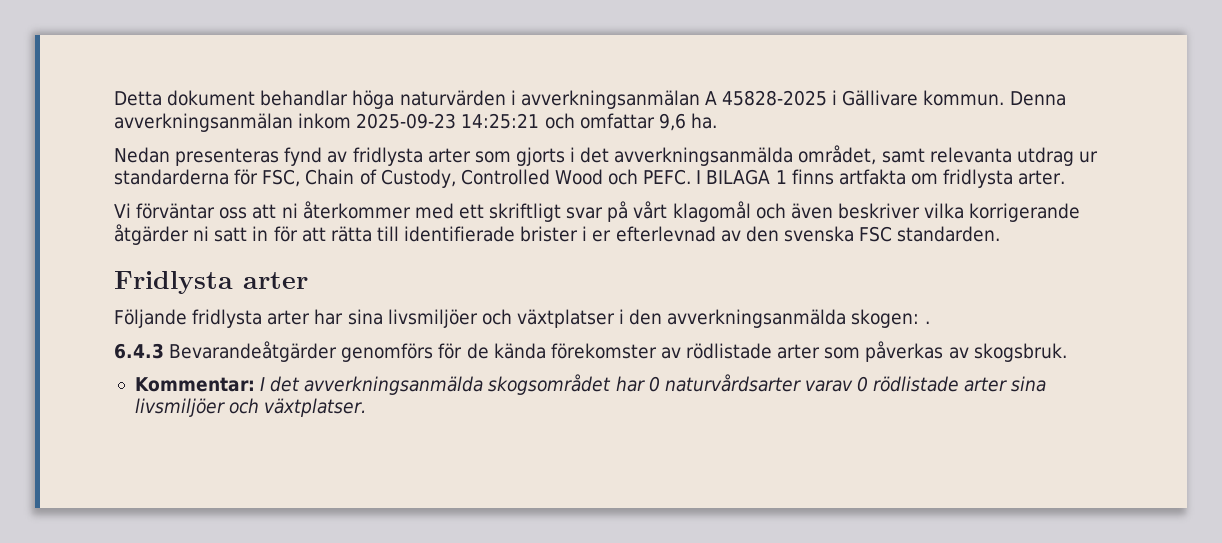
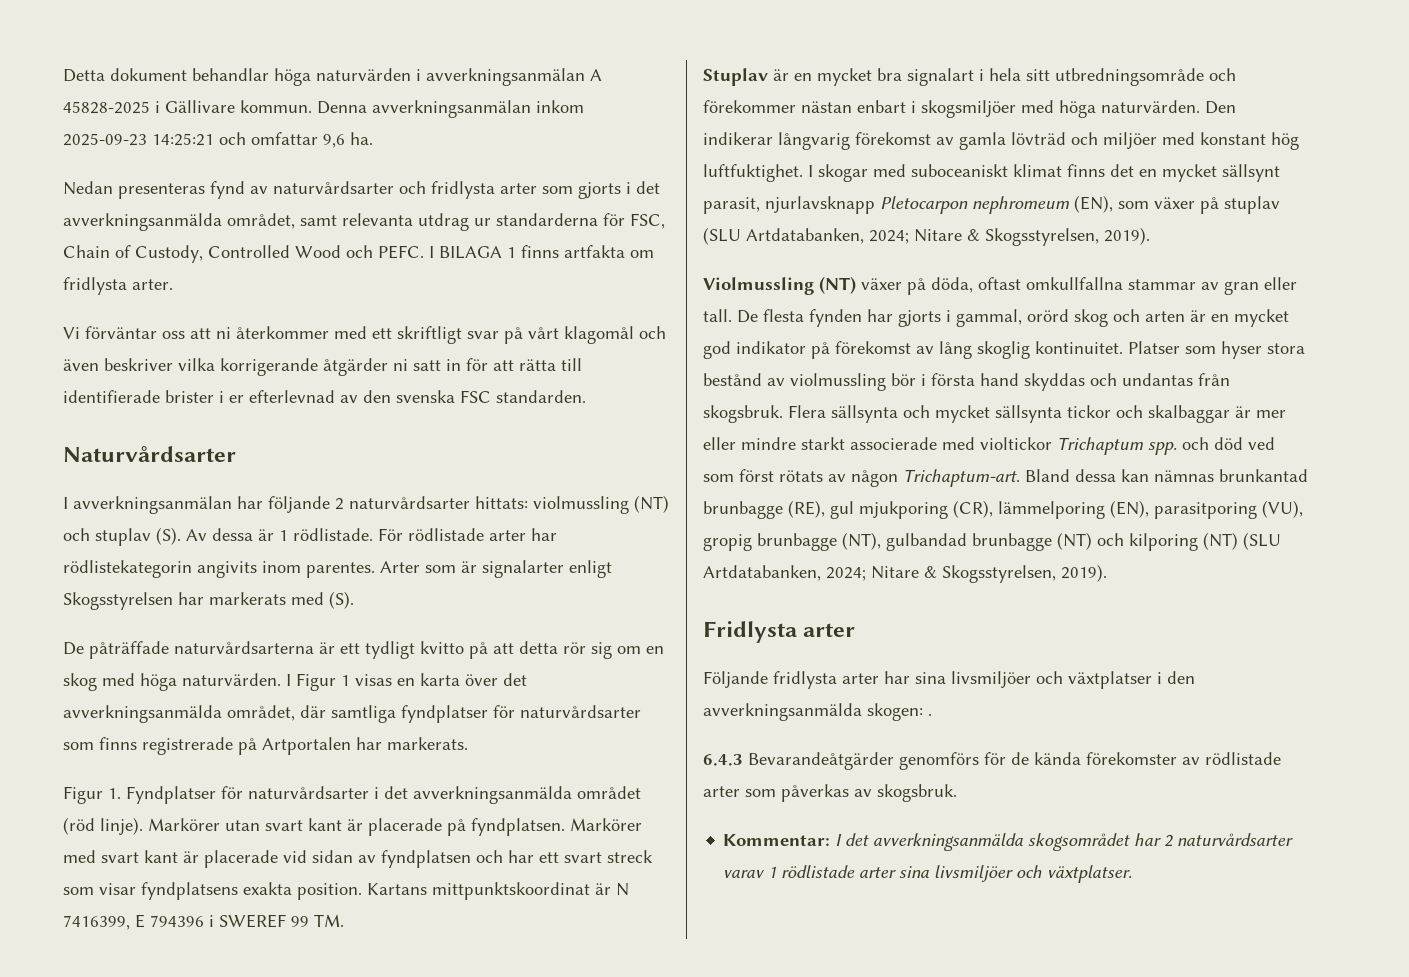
- Nedan presenteras fynd av fridlysta arter som gjorts i det avverkningsanmälda området, samt relevanta utdrag ur standarderna för FSC, Chain of Custody, Controlled Wood och PEFC.
+ Nedan presenteras fynd av naturvårdsarter och fridlysta arter som gjorts i det avverkningsanmälda området, samt relevanta utdrag ur standarderna för FSC, Chain of Custody, Controlled Wood och PEFC.
+ Naturvårdsarter
+ I avverkningsanmälan har följande 2 naturvårdsarter hittats: violmussling (NT) och stuplav (S). Av dessa är 1 rödlistade. För rödlistade arter har rödlistekategorin angivits inom parentes. Arter som är signalarter enligt Skogsstyrelsen har markerats med (S).
+ De påträffade naturvårdsarterna är ett tydligt kvitto på att detta rör sig om en skog med höga naturvärden. I Figur 1 visas en karta över det avverkningsanmälda området, där samtliga fyndplatser för naturvårdsarter som finns registrerade på Artportalen har markerats.
+ Figur 1. Fyndplatser för naturvårdsarter i det avverkningsanmälda området (röd linje). Markörer utan svart kant är placerade på fyndplatsen. Markörer med svart kant är placerade vid sidan av fyndplatsen och har ett svart streck som visar fyndplatsens exakta position. Kartans mittpunktskoordinat är N 7416399, E 794396 i SWEREF 99 TM.
+ Stuplav är en mycket bra signalart i hela sitt utbredningsområde och förekommer nästan enbart i skogsmiljöer med höga naturvärden. Den indikerar långvarig förekomst av gamla lövträd och miljöer med konstant hög luftfuktighet. I skogar med suboceaniskt klimat finns det en mycket sällsynt parasit, njurlavsknapp Pletocarpon nephromeum (EN), som växer på stuplav (SLU Artdatabanken, 2024; Nitare & Skogsstyrelsen, 2019).
+ Violmussling (NT) växer på döda, oftast omkullfallna stammar av gran eller tall. De flesta fynden har gjorts i gammal, orörd skog och arten är en mycket god indikator på förekomst av lång skoglig kontinuitet. Platser som hyser stora bestånd av violmussling bör i första hand skyddas och undantas från skogsbruk. Flera sällsynta och mycket sällsynta tickor och skalbaggar är mer eller mindre starkt associerade med violtickor Trichaptum spp. och död ved som först rötats av någon Trichaptum-art. Bland dessa kan nämnas brunkantad brunbagge (RE), gul mjukporing (CR), lämmelporing (EN), parasitporing (VU), gropig brunbagge (NT), gulbandad brunbagge (NT) och kilporing (NT) (SLU Artdatabanken, 2024; Nitare & Skogsstyrelsen, 2019).
- Kommentar: I det avverkningsanmälda skogsområdet har 0 naturvårdsarter varav 0 rödlistade arter sina livsmiljöer och växtplatser.
+ Kommentar: I det avverkningsanmälda skogsområdet har 2 naturvårdsarter varav 1 rödlistade arter sina livsmiljöer och växtplatser.

